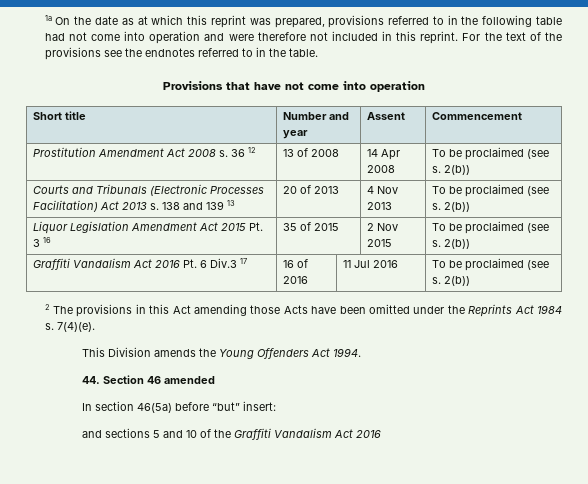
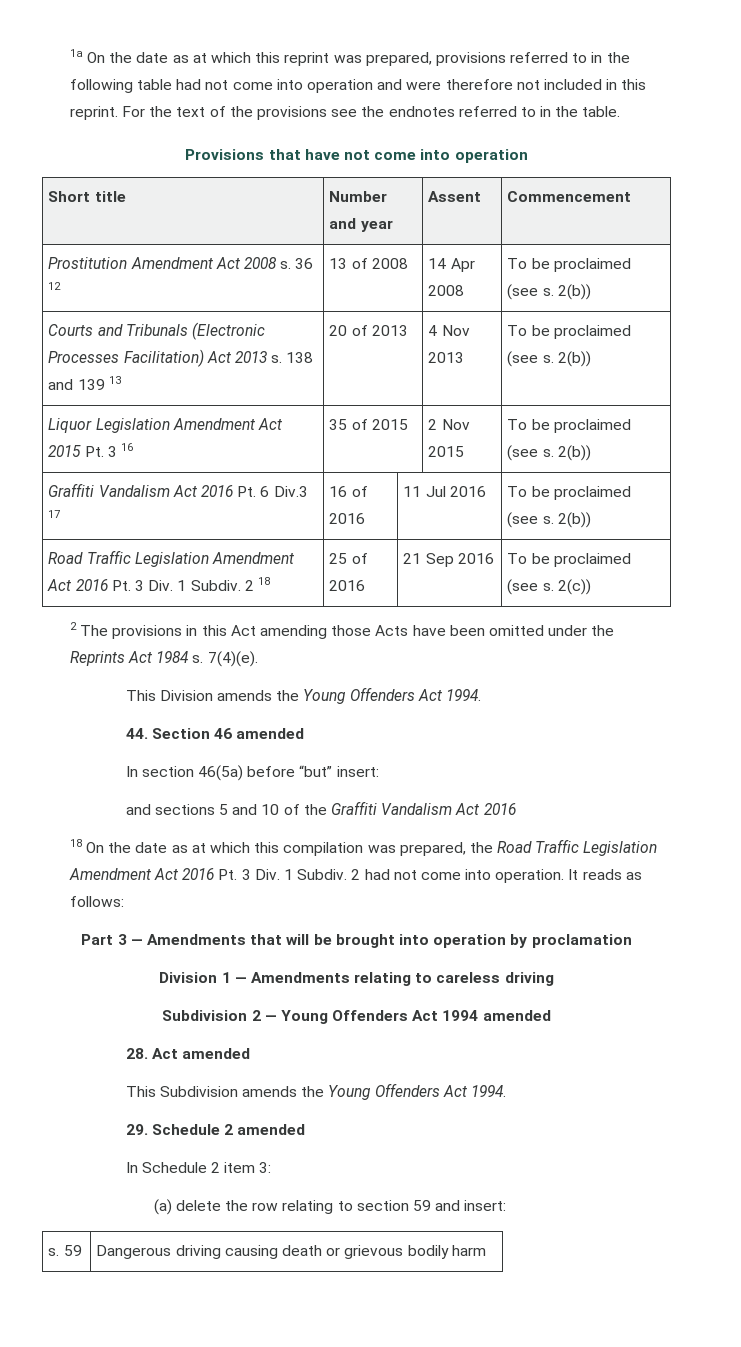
+ Road Traffic Legislation Amendment Act 2016 Pt. 3 Div. 1 Subdiv. 2 18 | 25 of 2016 | 21 Sep 2016 | To be proclaimed (see s. 2(c))
+ 18 On the date as at which this compilation was prepared, the Road Traffic Legislation Amendment Act 2016 Pt. 3 Div. 1 Subdiv. 2 had not come into operation. It reads as follows:
+ Part 3 — Amendments that will be brought into operation by proclamation
+ Division 1 — Amendments relating to careless driving
+ Subdivision 2 — Young Offenders Act 1994 amended
+ 28. Act amended
+ This Subdivision amends the Young Offenders Act 1994.
+ 29. Schedule 2 amended
+ In Schedule 2 item 3:
+ (a) delete the row relating to section 59 and insert:
+ s. 59 | Dangerous driving causing death or grievous bodily harm

